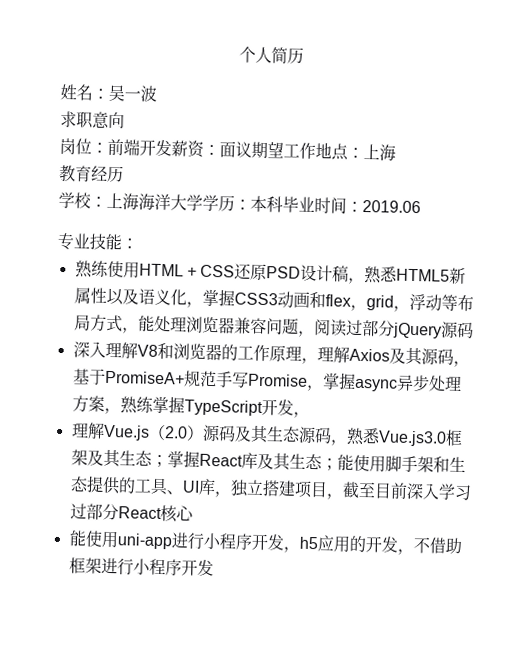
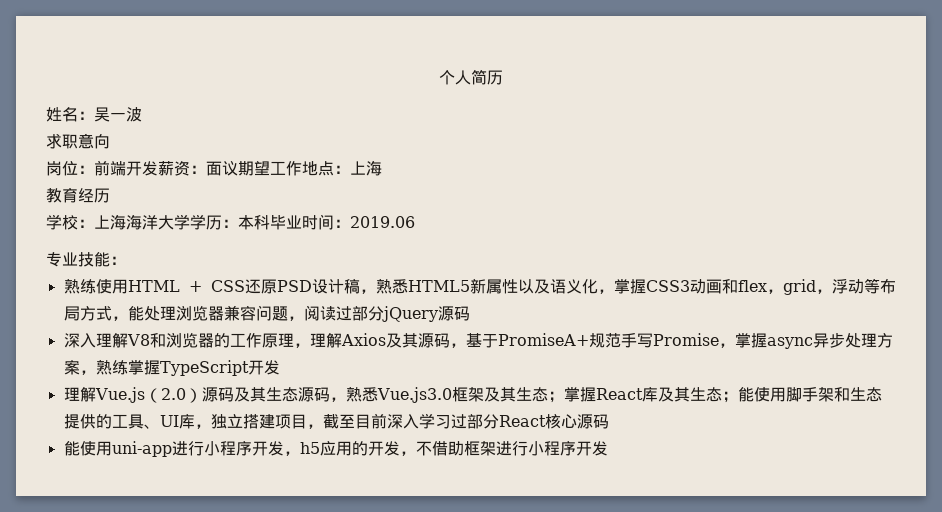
- 深入理解V8和浏览器的工作原理，理解Axios及其源码，基于PromiseA+规范手写Promise，掌握async异步处理方案，熟练掌握TypeScript开发，
+ 深入理解V8和浏览器的工作原理，理解Axios及其源码，基于PromiseA+规范手写Promise，掌握async异步处理方案，熟练掌握TypeScript开发
- 理解Vue.js（2.0）源码及其生态源码，熟悉Vue.js3.0框架及其生态；掌握React库及其生态；能使用脚手架和生态提供的工具、UI库，独立搭建项目，截至目前深入学习过部分React核心
+ 理解Vue.js（2.0）源码及其生态源码，熟悉Vue.js3.0框架及其生态；掌握React库及其生态；能使用脚手架和生态提供的工具、UI库，独立搭建项目，截至目前深入学习过部分React核心源码

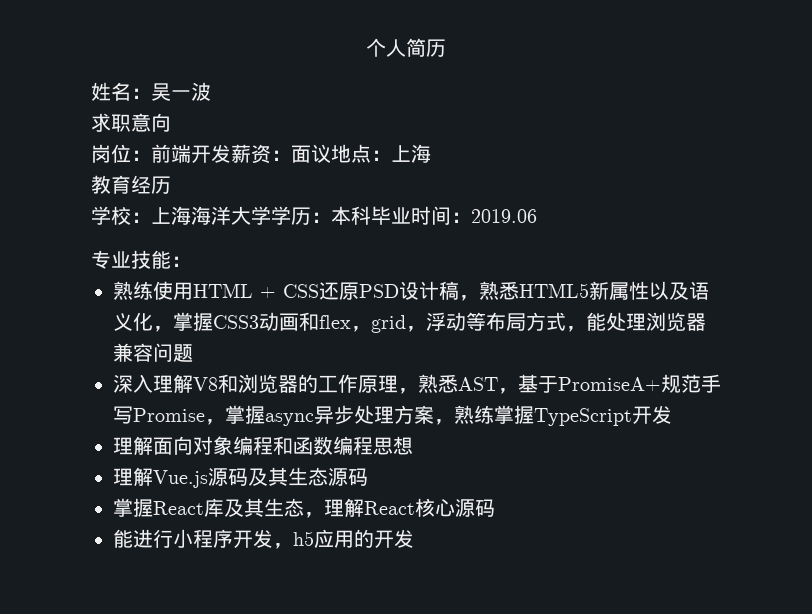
- 岗位：前端开发薪资：面议期望工作地点：上海
+ 岗位：前端开发薪资：面议地点：上海
- 熟练使用HTML + CSS还原PSD设计稿，熟悉HTML5新属性以及语义化，掌握CSS3动画和flex，grid，浮动等布局方式，能处理浏览器兼容问题，阅读过部分jQuery源码
+ 熟练使用HTML + CSS还原PSD设计稿，熟悉HTML5新属性以及语义化，掌握CSS3动画和flex，grid，浮动等布局方式，能处理浏览器兼容问题
- 深入理解V8和浏览器的工作原理，理解Axios及其源码，基于PromiseA+规范手写Promise，掌握async异步处理方案，熟练掌握TypeScript开发
+ 深入理解V8和浏览器的工作原理，熟悉AST，基于PromiseA+规范手写Promise，掌握async异步处理方案，熟练掌握TypeScript开发
+ 理解面向对象编程和函数编程思想
- 理解Vue.js（2.0）源码及其生态源码，熟悉Vue.js3.0框架及其生态；掌握React库及其生态；能使用脚手架和生态提供的工具、UI库，独立搭建项目，截至目前深入学习过部分React核心源码
+ 理解Vue.js源码及其生态源码
+ 掌握React库及其生态，理解React核心源码
- 能使用uni-app进行小程序开发，h5应用的开发，不借助框架进行小程序开发
+ 能进行小程序开发，h5应用的开发

